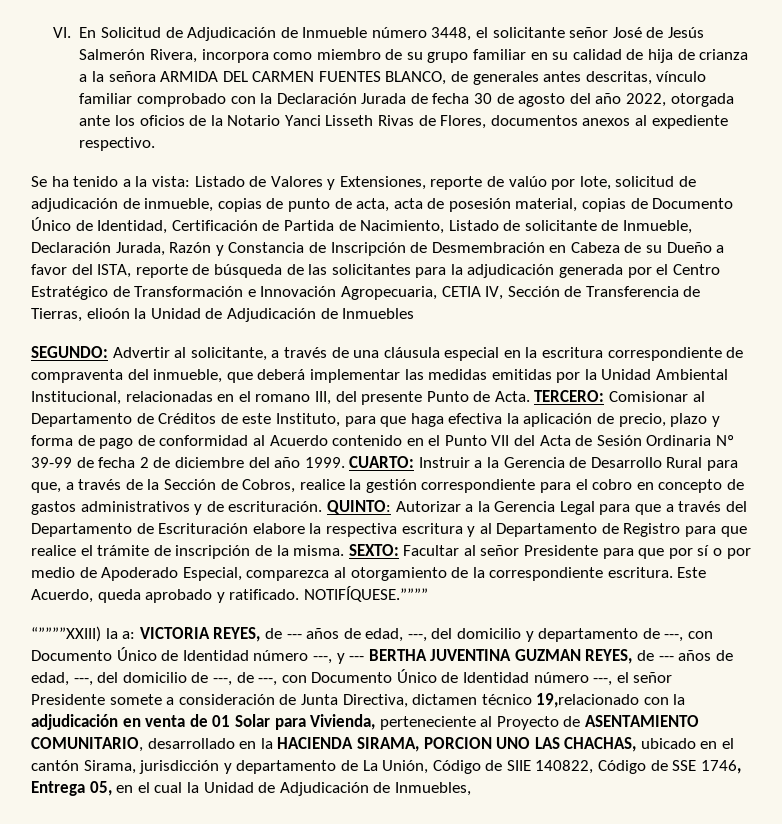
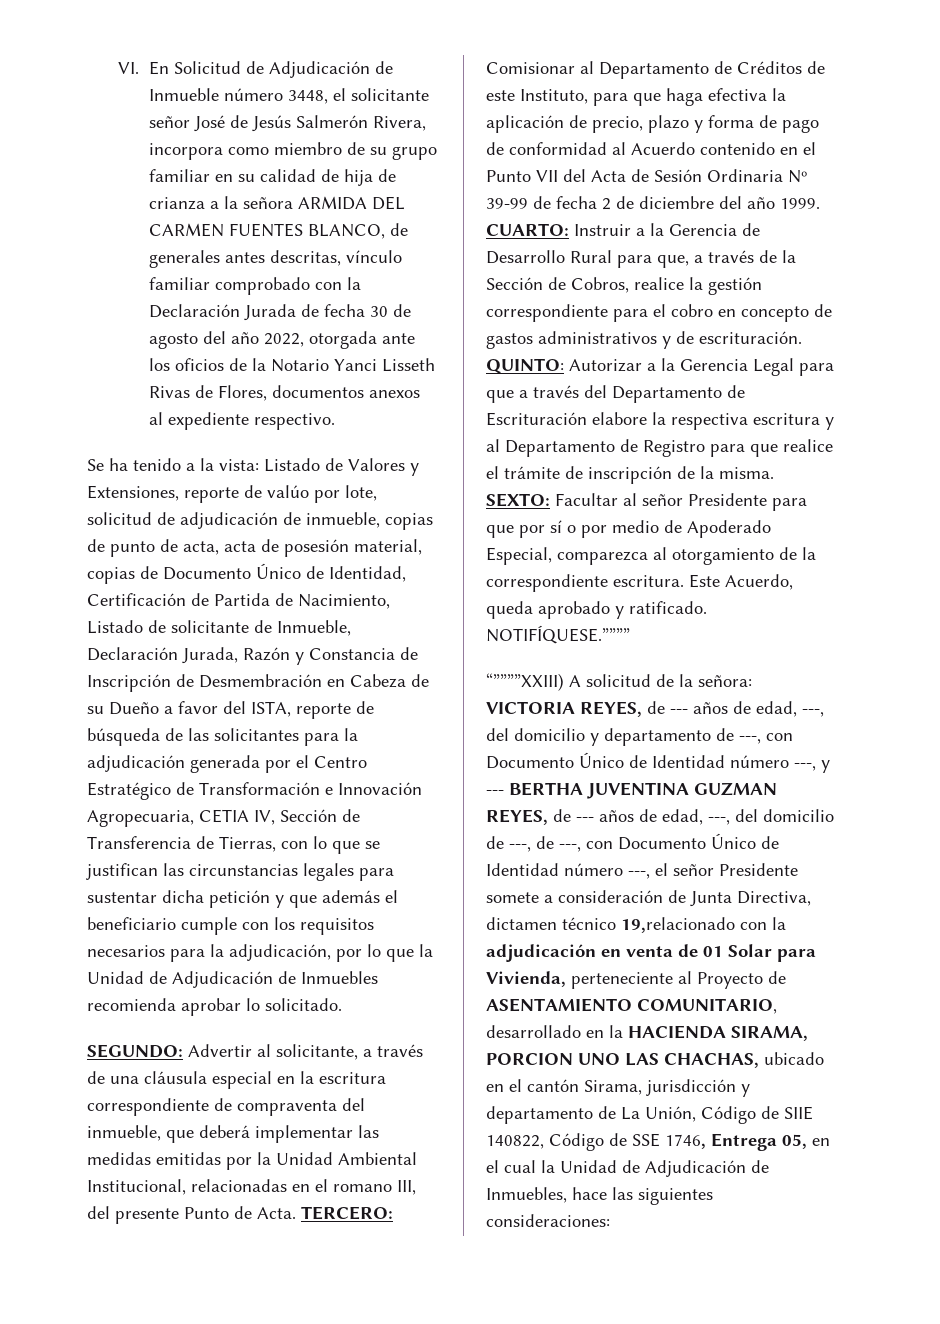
- Listado de Valores y Extensiones, reporte de valúo por lote, solicitud de adjudicación de inmueble, copias de punto de acta, acta de posesión material, copias de Documento Único de Identidad, Certificación de Partida de Nacimiento, Listado de solicitante de Inmueble, Declaración Jurada, Razón y Constancia de Inscripción de Desmembración en Cabeza de su Dueño a favor del ISTA, reporte de búsqueda de las solicitantes para la adjudicación generada por el Centro Estratégico de Transformación e Innovación Agropecuaria, CETIA IV, Sección de Transferencia de Tierras, elioón la Unidad de Adjudicación de Inmuebles
+ Listado de Valores y Extensiones, reporte de valúo por lote, solicitud de adjudicación de inmueble, copias de punto de acta, acta de posesión material, copias de Documento Único de Identidad, Certificación de Partida de Nacimiento, Listado de solicitante de Inmueble, Declaración Jurada, Razón y Constancia de Inscripción de Desmembración en Cabeza de su Dueño a favor del ISTA, reporte de búsqueda de las solicitantes para la adjudicación generada por el Centro Estratégico de Transformación e Innovación Agropecuaria, CETIA IV, Sección de Transferencia de Tierras, con lo que se justifican las circunstancias legales para sustentar dicha petición y que además el beneficiario cumple con los requisitos necesarios para la adjudicación, por lo que la Unidad de Adjudicación de Inmuebles recomienda aprobar lo solicitado.
- “””””XXIII) la a:
+ “””””XXIII) A solicitud de la señora:
- VICTORIA REYES, de --- años de edad, ---, del domicilio y departamento de ---, con Documento Único de Identidad número ---, y --- BERTHA JUVENTINA GUZMAN REYES, de --- años de edad, ---, del domicilio de ---, de ---, con Documento Único de Identidad número ---, el señor Presidente somete a consideración de Junta Directiva, dictamen técnico 19,relacionado con la adjudicación en venta de 01 Solar para Vivienda, perteneciente al Proyecto de ASENTAMIENTO COMUNITARIO, desarrollado en la HACIENDA SIRAMA, PORCION UNO LAS CHACHAS, ubicado en el cantón Sirama, jurisdicción y departamento de La Unión, Código de SIIE 140822, Código de SSE 1746, Entrega 05, en el cual la Unidad de Adjudicación de Inmuebles,
+ VICTORIA REYES, de --- años de edad, ---, del domicilio y departamento de ---, con Documento Único de Identidad número ---, y --- BERTHA JUVENTINA GUZMAN REYES, de --- años de edad, ---, del domicilio de ---, de ---, con Documento Único de Identidad número ---, el señor Presidente somete a consideración de Junta Directiva, dictamen técnico 19,relacionado con la adjudicación en venta de 01 Solar para Vivienda, perteneciente al Proyecto de ASENTAMIENTO COMUNITARIO, desarrollado en la HACIENDA SIRAMA, PORCION UNO LAS CHACHAS, ubicado en el cantón Sirama, jurisdicción y departamento de La Unión, Código de SIIE 140822, Código de SSE 1746, Entrega 05, en el cual la Unidad de Adjudicación de Inmuebles, hace las siguientes consideraciones:

